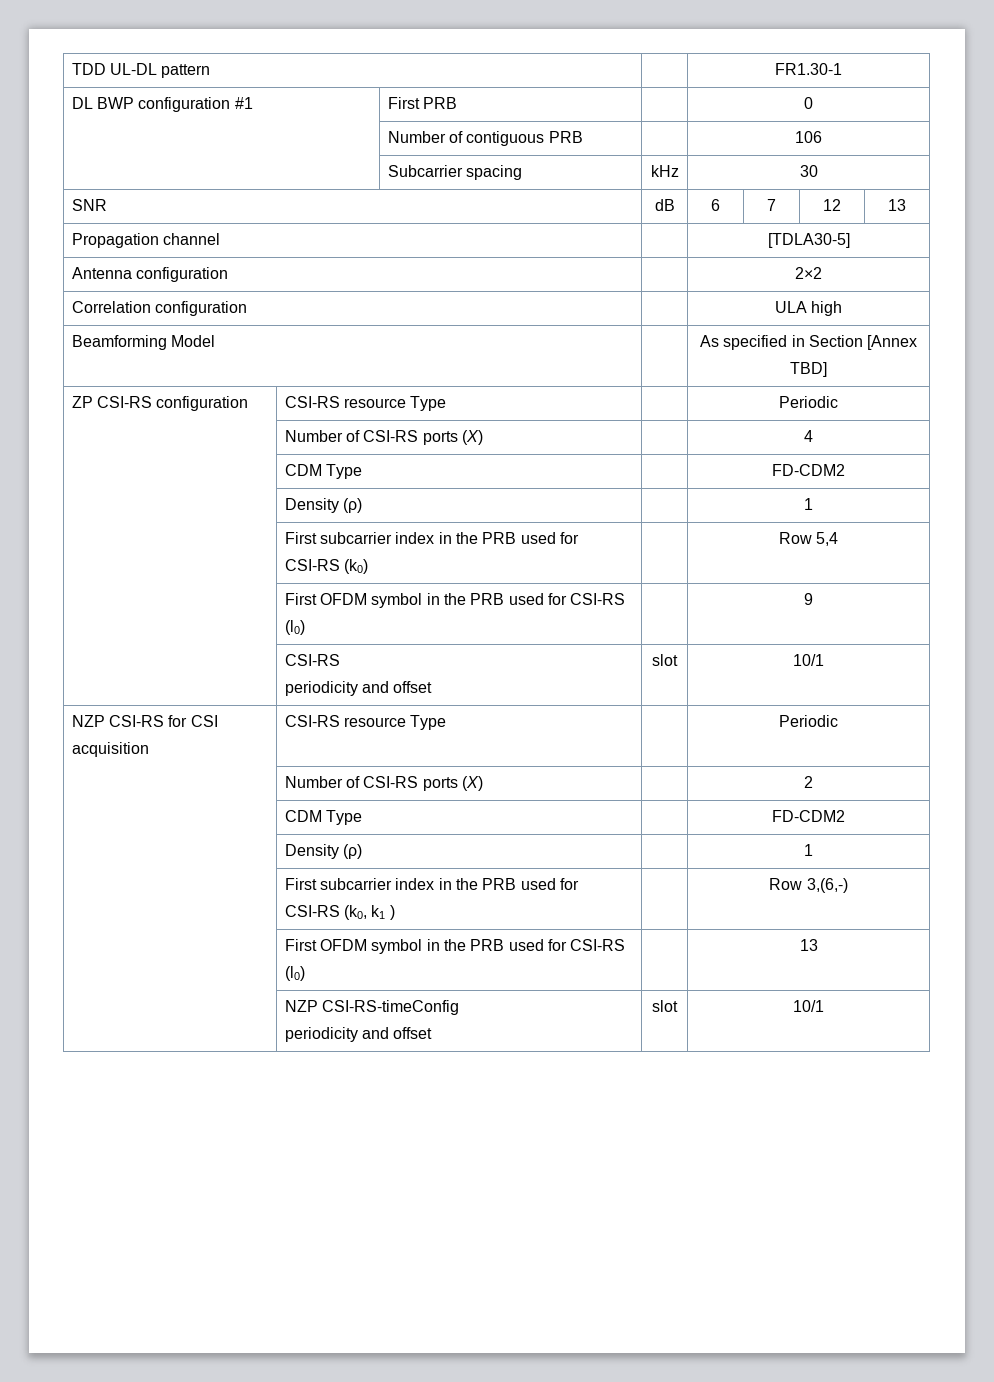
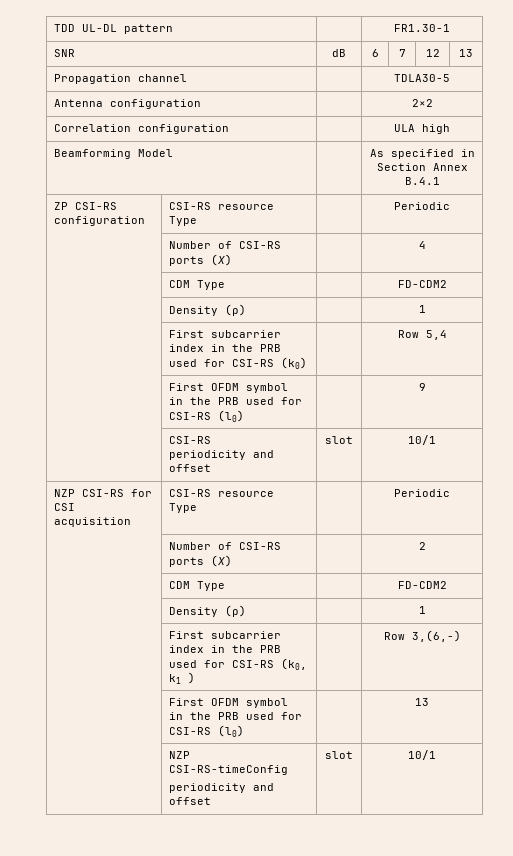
- DL BWP configuration #1 | First PRB | | 0
- | Number of contiguous PRB | | 106
- | Subcarrier spacing | kHz | 30
- Propagation channel | | [TDLA30-5]
+ Propagation channel | | TDLA30-5
- Beamforming Model | | As specified in Section [Annex TBD]
+ Beamforming Model | | As specified in Section Annex B.4.1

